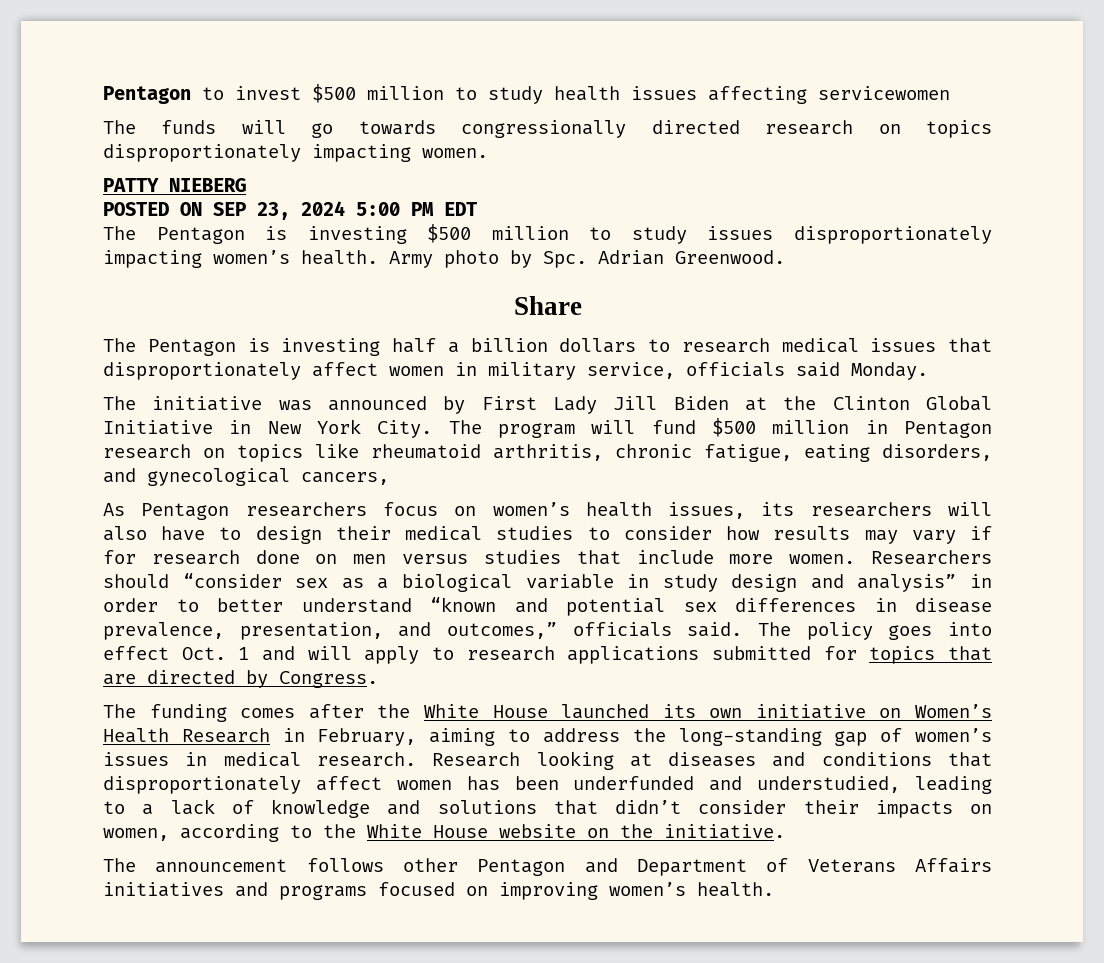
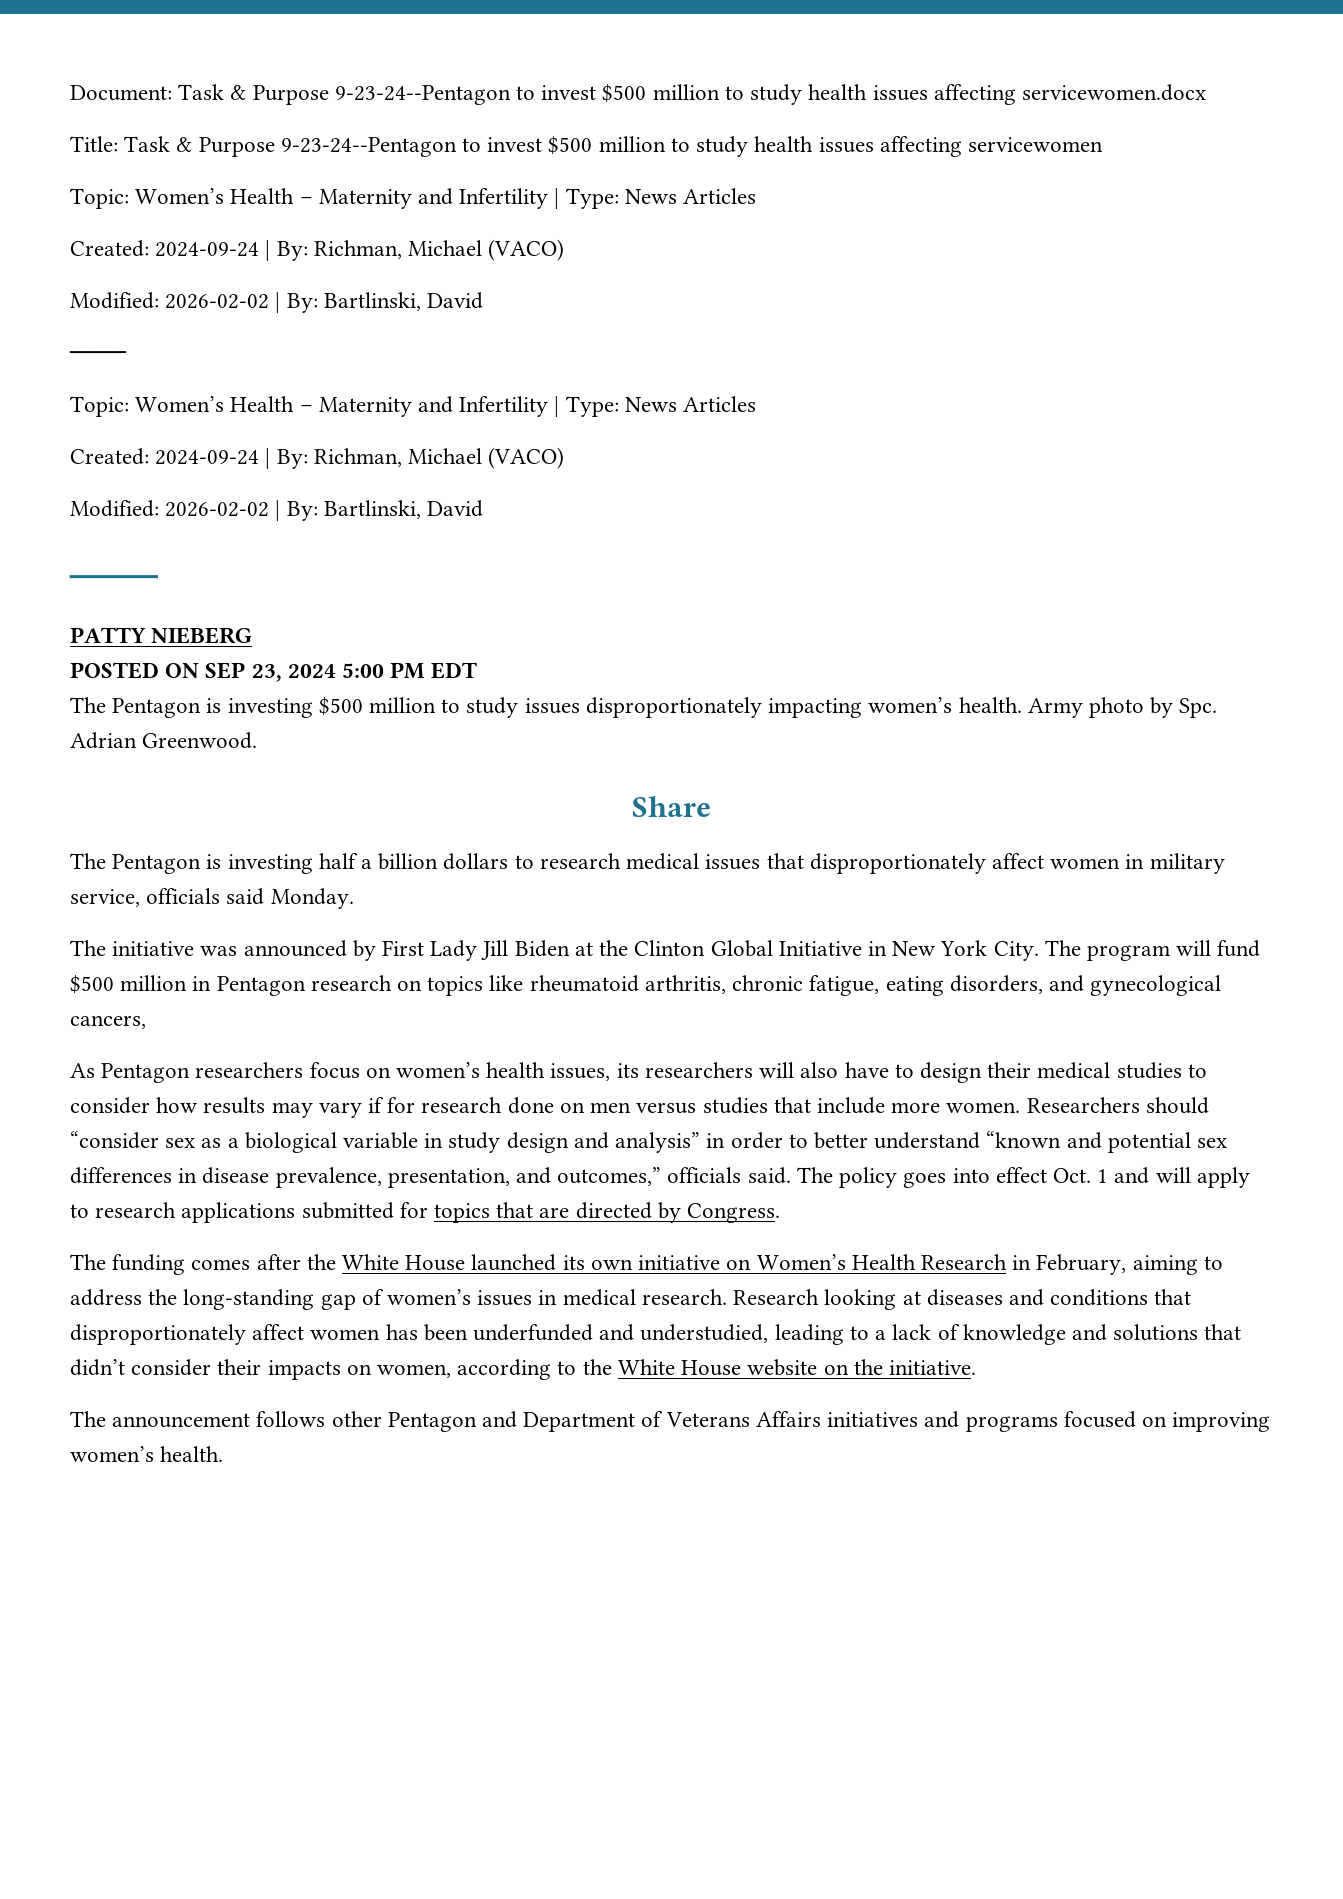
- Pentagon to invest $500 million to study health issues affecting servicewomen
- The funds will go towards congressionally directed research on topics disproportionately impacting women.
+ Document: Task & Purpose 9-23-24--Pentagon to invest $500 million to study health issues affecting servicewomen.docx
+ Title: Task & Purpose 9-23-24--Pentagon to invest $500 million to study health issues affecting servicewomen
+ Topic: Women’s Health – Maternity and Infertility | Type: News Articles
+ Created: 2024-09-24 | By: Richman, Michael (VACO)
+ Modified: 2026-02-02 | By: Bartlinski, David
+ ────
+ Topic: Women’s Health – Maternity and Infertility | Type: News Articles
+ Created: 2024-09-24 | By: Richman, Michael (VACO)
+ Modified: 2026-02-02 | By: Bartlinski, David
+ ────

